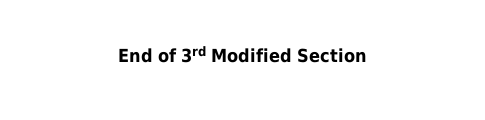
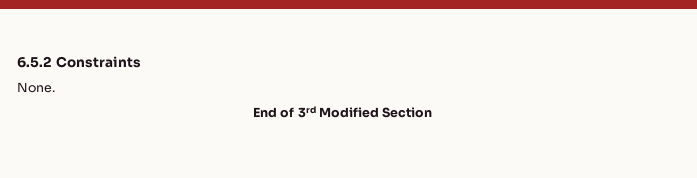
+ 6.5.2 Constraints
+ None.

